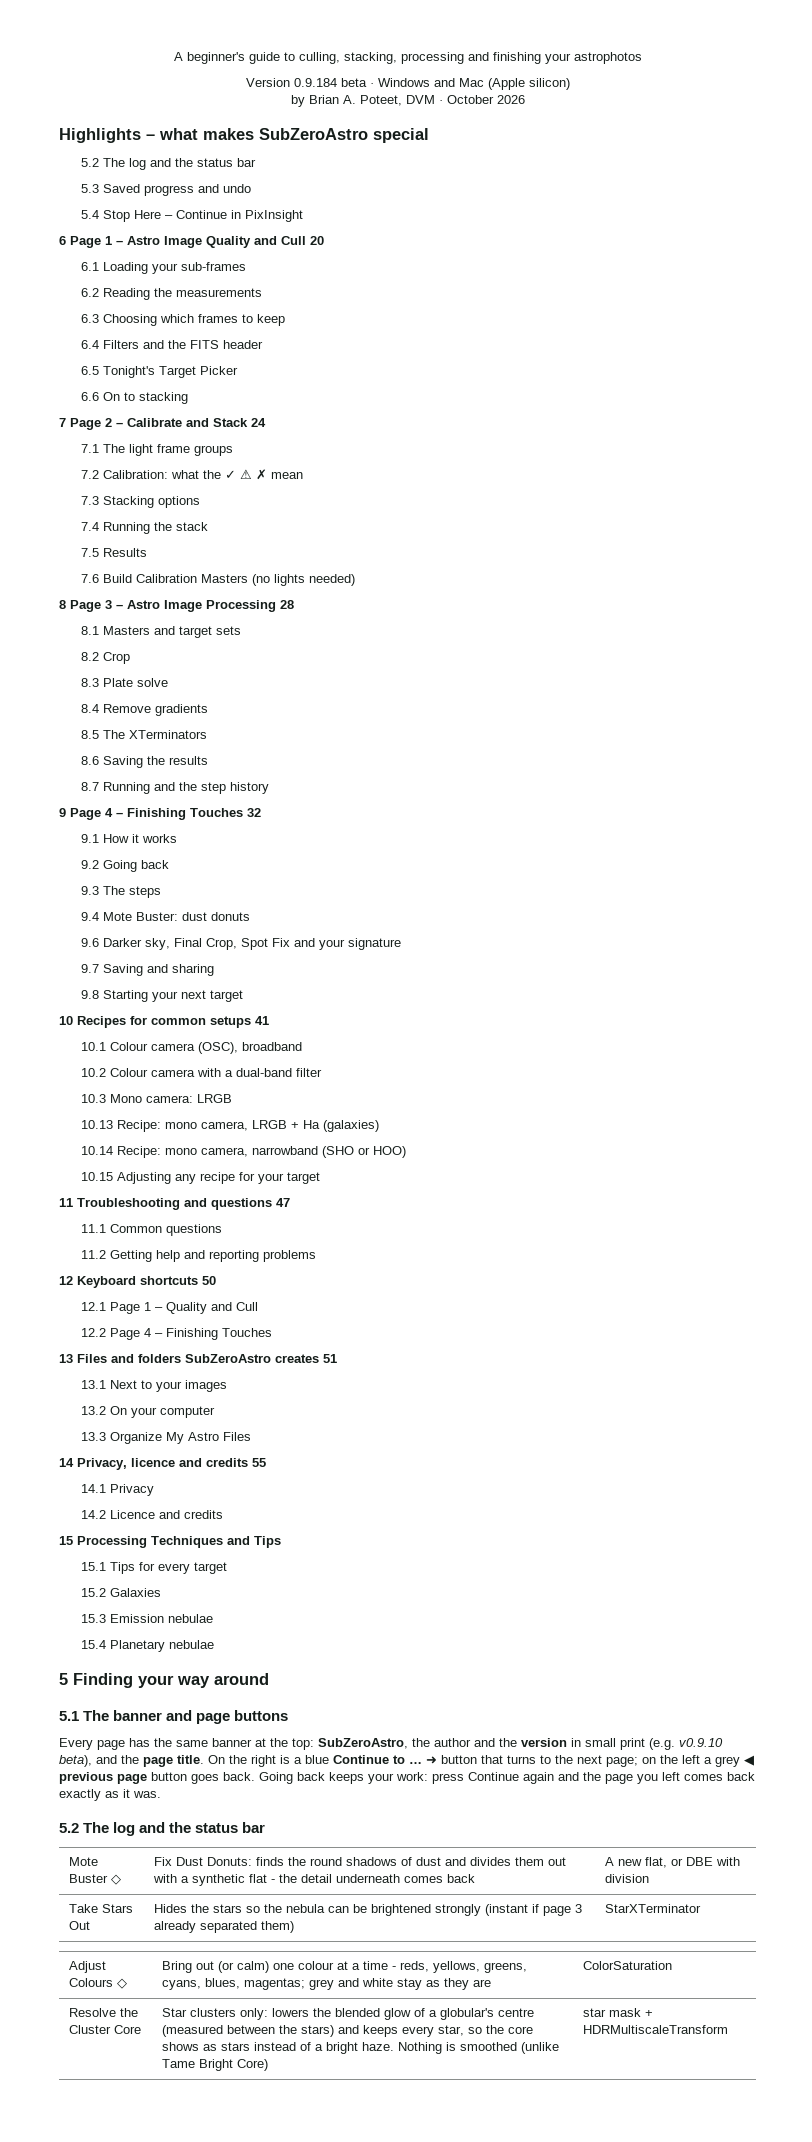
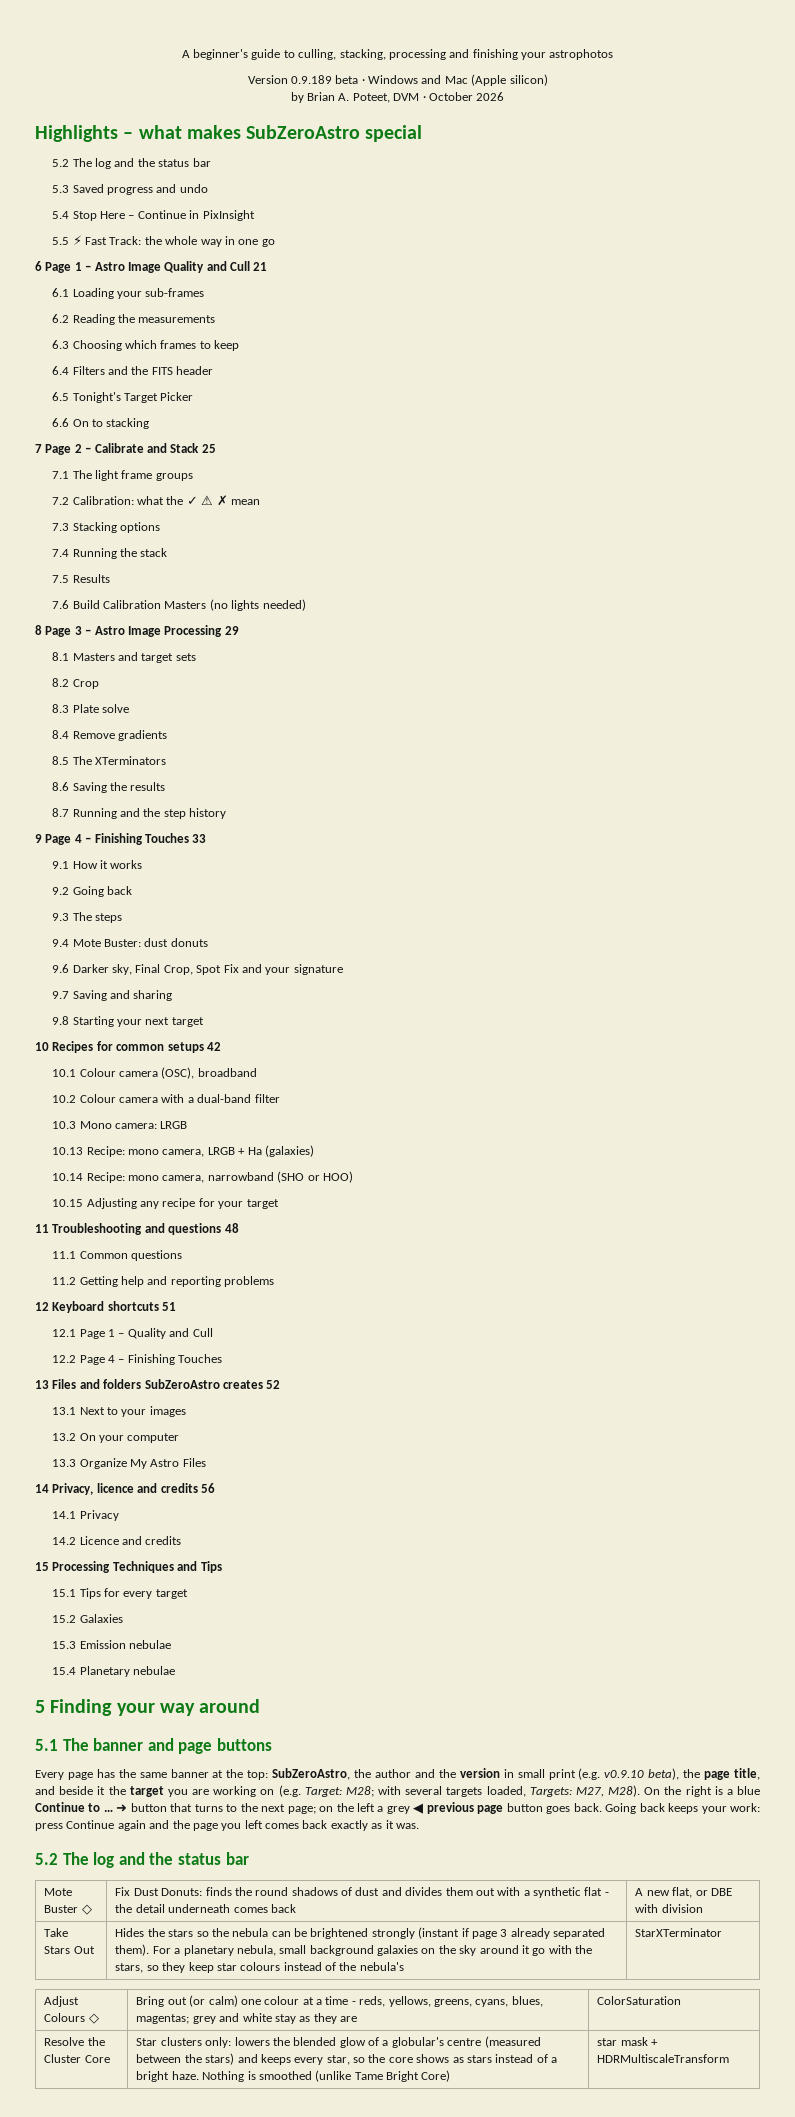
- Version 0.9.184 beta · Windows and Mac (Apple silicon)
+ Version 0.9.189 beta · Windows and Mac (Apple silicon)
+ 5.5 ⚡ Fast Track: the whole way in one go
- 6 Page 1 – Astro Image Quality and Cull 20
+ 6 Page 1 – Astro Image Quality and Cull 21
- 7 Page 2 – Calibrate and Stack 24
+ 7 Page 2 – Calibrate and Stack 25
- 8 Page 3 – Astro Image Processing 28
+ 8 Page 3 – Astro Image Processing 29
- 9 Page 4 – Finishing Touches 32
+ 9 Page 4 – Finishing Touches 33
- 10 Recipes for common setups 41
+ 10 Recipes for common setups 42
- 11 Troubleshooting and questions 47
+ 11 Troubleshooting and questions 48
- 12 Keyboard shortcuts 50
+ 12 Keyboard shortcuts 51
- 13 Files and folders SubZeroAstro creates 51
+ 13 Files and folders SubZeroAstro creates 52
- 14 Privacy, licence and credits 55
+ 14 Privacy, licence and credits 56
- Every page has the same banner at the top: SubZeroAstro, the author and the version in small print (e.g. v0.9.10 beta), and the page title.
+ Every page has the same banner at the top: SubZeroAstro, the author and the version in small print (e.g. v0.9.10 beta), the page title, and beside it the target you are working on (e.g. Target: M28; with several targets loaded, Targets: M27, M28).
- Hides the stars so the nebula can be brightened strongly (instant if page 3 already separated them)
+ Hides the stars so the nebula can be brightened strongly (instant if page 3 already separated them). For a planetary nebula, small background galaxies on the sky around it go with the stars, so they keep star colours instead of the nebula's

